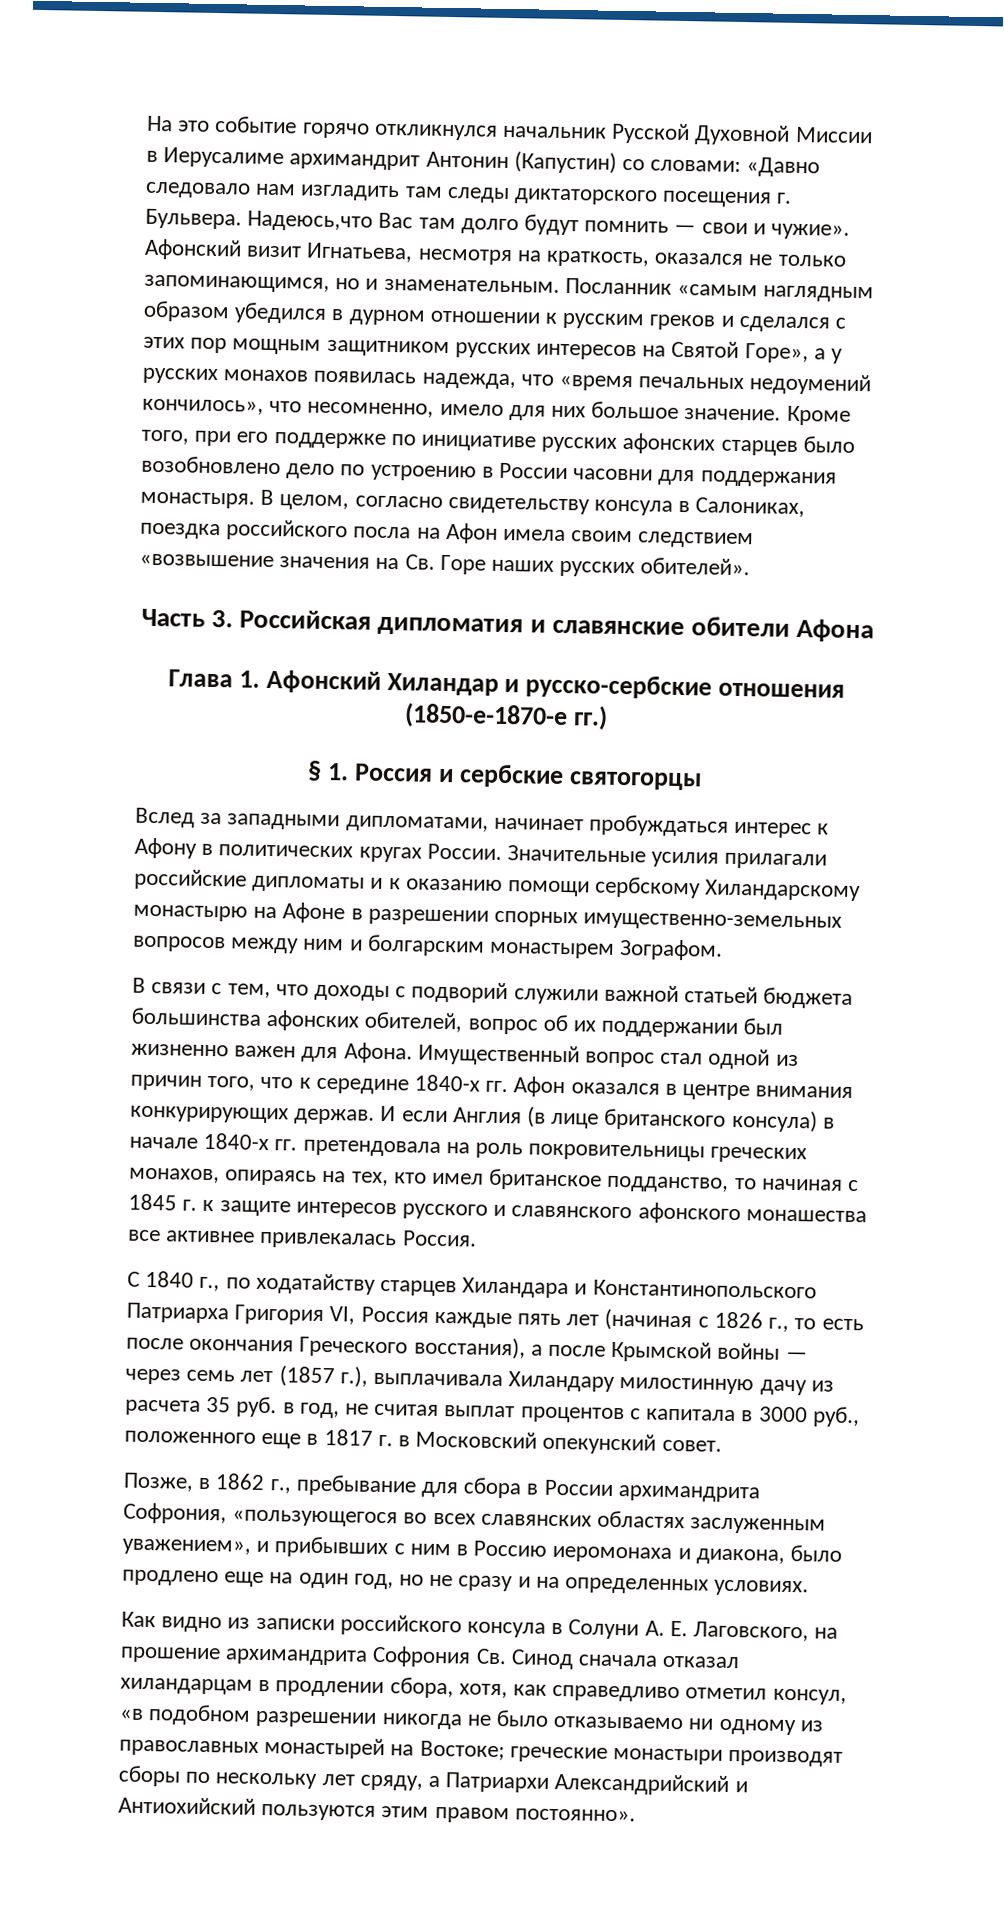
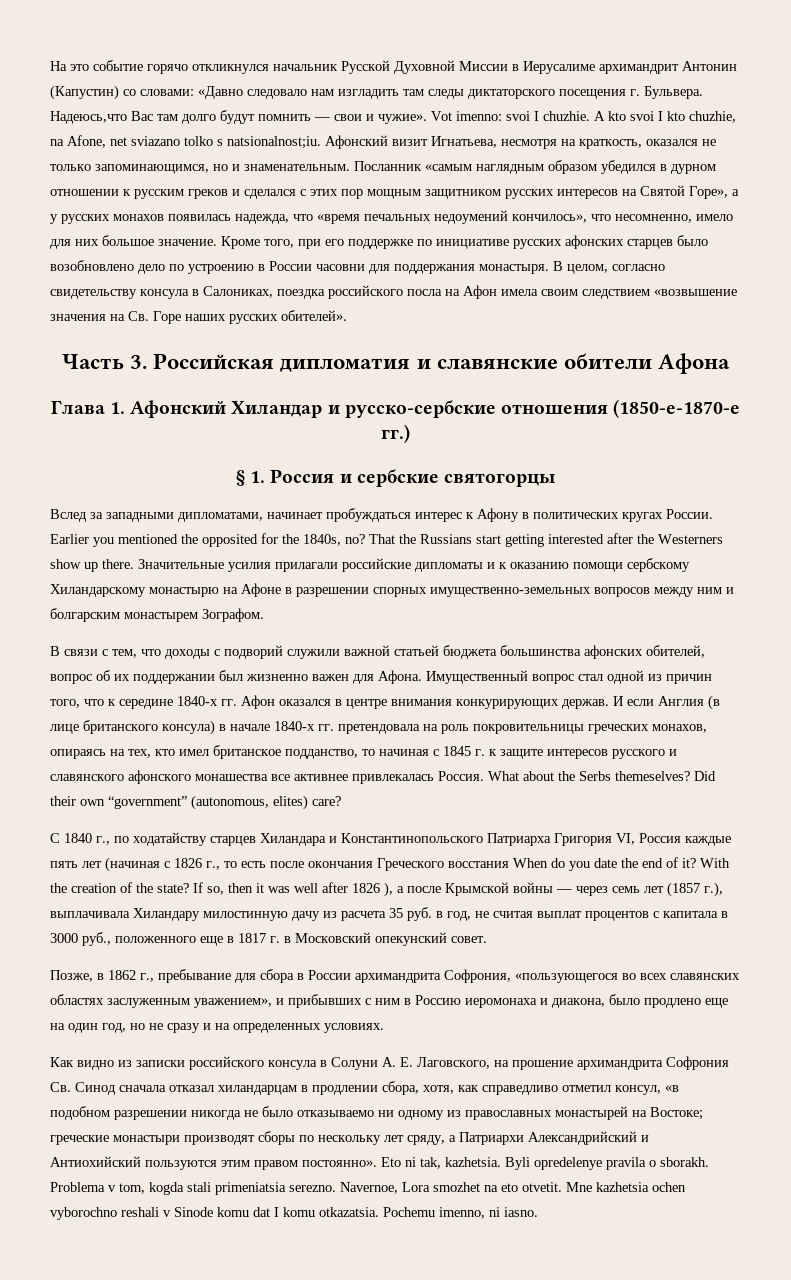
+ Vot imenno: svoi I chuzhie. A kto svoi I kto chuzhie, na Afone, net sviazano tolko s natsionalnost;iu.
+ Earlier you mentioned the opposited for the 1840s, no? That the Russians start getting interested after the Westerners show up there.
+ What about the Serbs themeselves? Did their own “government” (autonomous, elites) care?
- С 1840 г., по ходатайству старцев Хиландара и Константинопольского Патриарха Григория VI, Россия каждые пять лет (начиная с 1826 г., то есть после окончания Греческого восстания), а после Крымской войны — через семь лет (1857 г.), выплачивала Хиландару милостинную дачу из расчета 35 руб. в год, не считая выплат процентов с капитала в 3000 руб., положенного еще в 1817 г. в Московский опекунский совет.
+ С 1840 г., по ходатайству старцев Хиландара и Константинопольского Патриарха Григория VI, Россия каждые пять лет (начиная с 1826 г., то есть после окончания Греческого восстания When do you date the end of it? With the creation of the state? If so, then it was well after 1826 ), а после Крымской войны — через семь лет (1857 г.), выплачивала Хиландару милостинную дачу из расчета 35 руб. в год, не считая выплат процентов с капитала в 3000 руб., положенного еще в 1817 г. в Московский опекунский совет.
+ Eto ni tak, kazhetsia. Byli opredelenye pravila o sborakh. Problema v tom, kogda stali primeniatsia serezno. Navernoe, Lora smozhet na eto otvetit. Mne kazhetsia ochen vyborochno reshali v Sinode komu dat I komu otkazatsia. Pochemu imenno, ni iasno.

